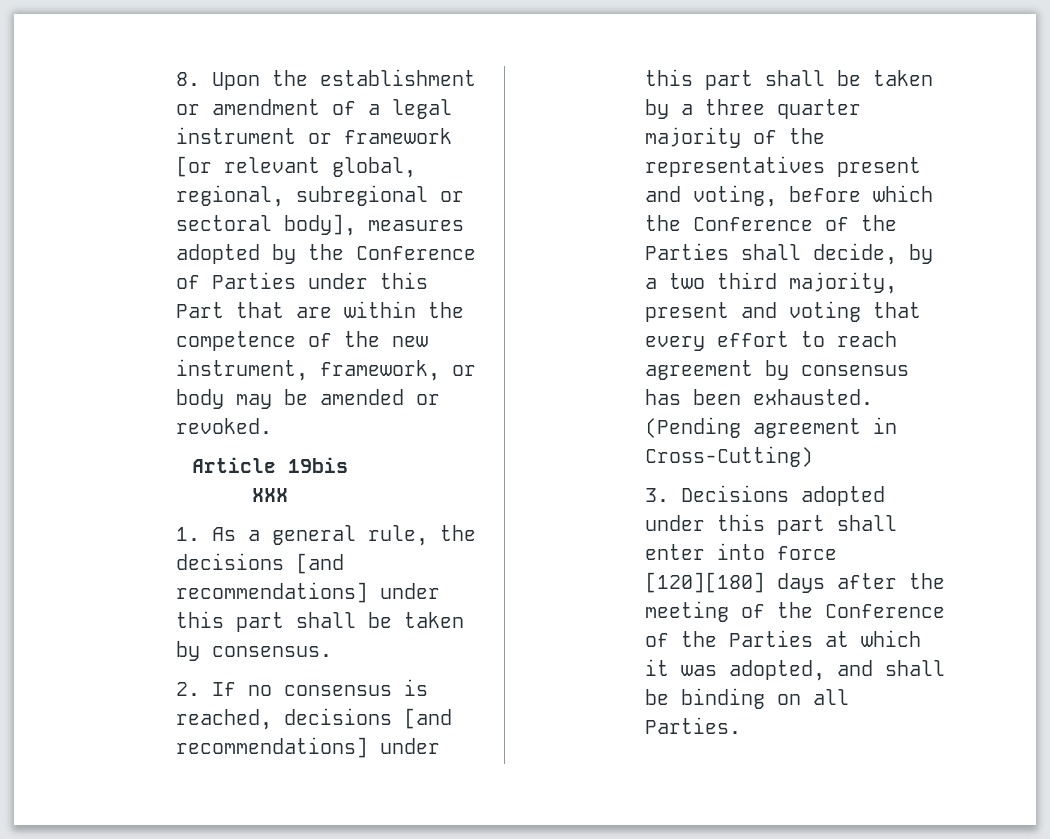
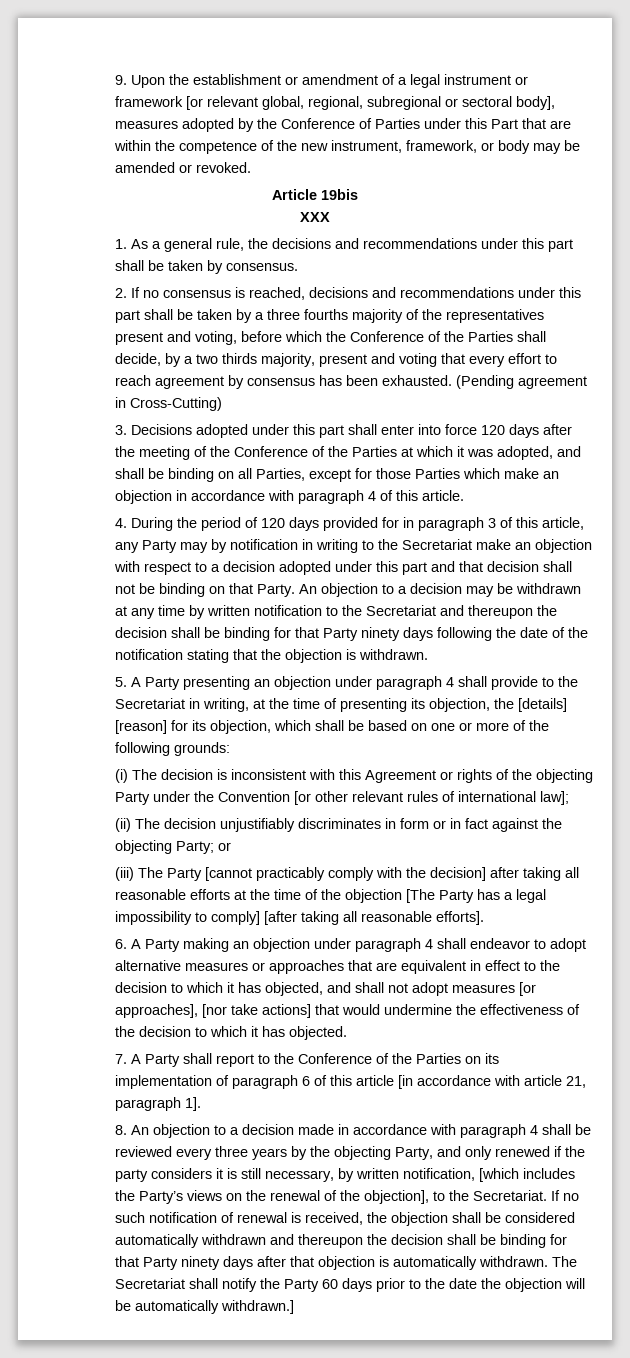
- 8. Upon the establishment or amendment of a legal instrument or framework [or relevant global, regional, subregional or sectoral body], measures adopted by the Conference of Parties under this Part that are within the competence of the new instrument, framework, or body may be amended or revoked.
+ 9. Upon the establishment or amendment of a legal instrument or framework [or relevant global, regional, subregional or sectoral body], measures adopted by the Conference of Parties under this Part that are within the competence of the new instrument, framework, or body may be amended or revoked.
- 1. As a general rule, the decisions [and recommendations] under this part shall be taken by consensus.
+ 1. As a general rule, the decisions and recommendations under this part shall be taken by consensus.
- 2. If no consensus is reached, decisions [and recommendations] under this part shall be taken by a three quarter majority of the representatives present and voting, before which the Conference of the Parties shall decide, by a two third majority, present and voting that every effort to reach agreement by consensus has been exhausted.
+ 2. If no consensus is reached, decisions and recommendations under this part shall be taken by a three fourths majority of the representatives present and voting, before which the Conference of the Parties shall decide, by a two thirds majority, present and voting that every effort to reach agreement by consensus has been exhausted.
- 3. Decisions adopted under this part shall enter into force [120][180] days after the meeting of the Conference of the Parties at which it was adopted, and shall be binding on all Parties.
+ 3. Decisions adopted under this part shall enter into force 120 days after the meeting of the Conference of the Parties at which it was adopted, and shall be binding on all Parties, except for those Parties which make an objection in accordance with paragraph 4 of this article.
+ 4. During the period of 120 days provided for in paragraph 3 of this article, any Party may by notification in writing to the Secretariat make an objection with respect to a decision adopted under this part and that decision shall not be binding on that Party. An objection to a decision may be withdrawn at any time by written notification to the Secretariat and thereupon the decision shall be binding for that Party ninety days following the date of the notification stating that the objection is withdrawn.
+ 5. A Party presenting an objection under paragraph 4 shall provide to the Secretariat in writing, at the time of presenting its objection, the [details] [reason] for its objection, which shall be based on one or more of the following grounds:
+ (i) The decision is inconsistent with this Agreement or rights of the objecting Party under the Convention [or other relevant rules of international law];
+ (ii) The decision unjustifiably discriminates in form or in fact against the objecting Party; or
+ (iii) The Party [cannot practicably comply with the decision] after taking all reasonable efforts at the time of the objection [The Party has a legal impossibility to comply] [after taking all reasonable efforts].
+ 6. A Party making an objection under paragraph 4 shall endeavor to adopt alternative measures or approaches that are equivalent in effect to the decision to which it has objected, and shall not adopt measures [or approaches], [nor take actions] that would undermine the effectiveness of the decision to which it has objected.
+ 7. A Party shall report to the Conference of the Parties on its implementation of paragraph 6 of this article [in accordance with article 21, paragraph 1].
+ 8. An objection to a decision made in accordance with paragraph 4 shall be reviewed every three years by the objecting Party, and only renewed if the party considers it is still necessary, by written notification, [which includes the Party’s views on the renewal of the objection], to the Secretariat. If no such notification of renewal is received, the objection shall be considered automatically withdrawn and thereupon the decision shall be binding for that Party ninety days after that objection is automatically withdrawn. The Secretariat shall notify the Party 60 days prior to the date the objection will be automatically withdrawn.]

